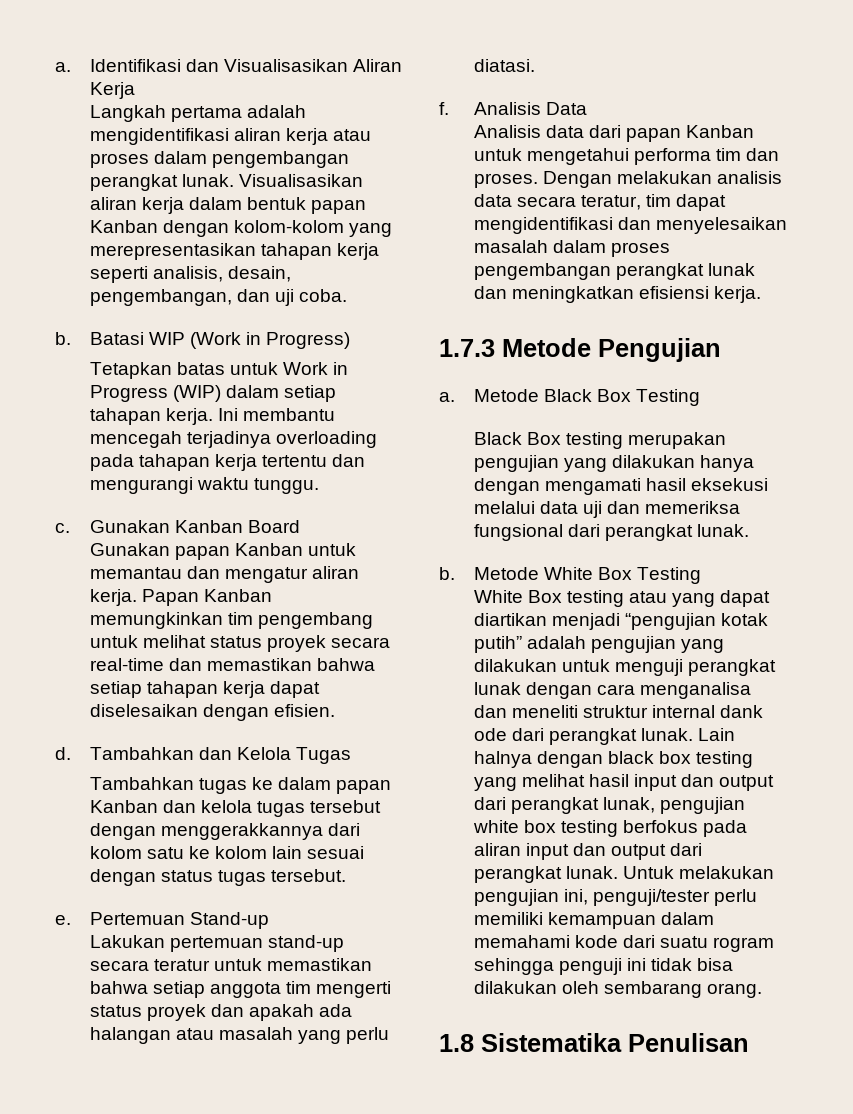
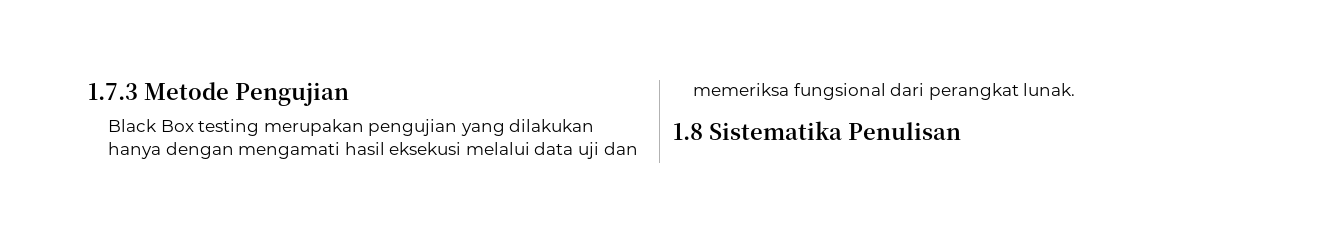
- a. Identifikasi dan Visualisasikan Aliran Kerja
- Langkah pertama adalah mengidentifikasi aliran kerja atau proses dalam pengembangan perangkat lunak. Visualisasikan aliran kerja dalam bentuk papan Kanban dengan kolom-kolom yang merepresentasikan tahapan kerja seperti analisis, desain, pengembangan, dan uji coba.
- b. Batasi WIP (Work in Progress)
- Tetapkan batas untuk Work in Progress (WIP) dalam setiap tahapan kerja. Ini membantu mencegah terjadinya overloading pada tahapan kerja tertentu dan mengurangi waktu tunggu.
- c. Gunakan Kanban Board
- Gunakan papan Kanban untuk memantau dan mengatur aliran kerja. Papan Kanban memungkinkan tim pengembang untuk melihat status proyek secara real-time dan memastikan bahwa setiap tahapan kerja dapat diselesaikan dengan efisien.
- d. Tambahkan dan Kelola Tugas
- Tambahkan tugas ke dalam papan Kanban dan kelola tugas tersebut dengan menggerakkannya dari kolom satu ke kolom lain sesuai dengan status tugas tersebut.
- e. Pertemuan Stand-up
- Lakukan pertemuan stand-up secara teratur untuk memastikan bahwa setiap anggota tim mengerti status proyek dan apakah ada halangan atau masalah yang perlu diatasi.
- f. Analisis Data
- Analisis data dari papan Kanban untuk mengetahui performa tim dan proses. Dengan melakukan analisis data secara teratur, tim dapat mengidentifikasi dan menyelesaikan masalah dalam proses pengembangan perangkat lunak dan meningkatkan efisiensi kerja.
  1.7.3 Metode Pengujian
- a. Metode Black Box Testing
- b. Metode White Box Testing
- White Box testing atau yang dapat diartikan menjadi “pengujian kotak putih” adalah pengujian yang dilakukan untuk menguji perangkat lunak dengan cara menganalisa dan meneliti struktur internal dank ode dari perangkat lunak. Lain halnya dengan black box testing yang melihat hasil input dan output dari perangkat lunak, pengujian white box testing berfokus pada aliran input dan output dari perangkat lunak. Untuk melakukan pengujian ini, penguji/tester perlu memiliki kemampuan dalam memahami kode dari suatu rogram sehingga penguji ini tidak bisa dilakukan oleh sembarang orang.

